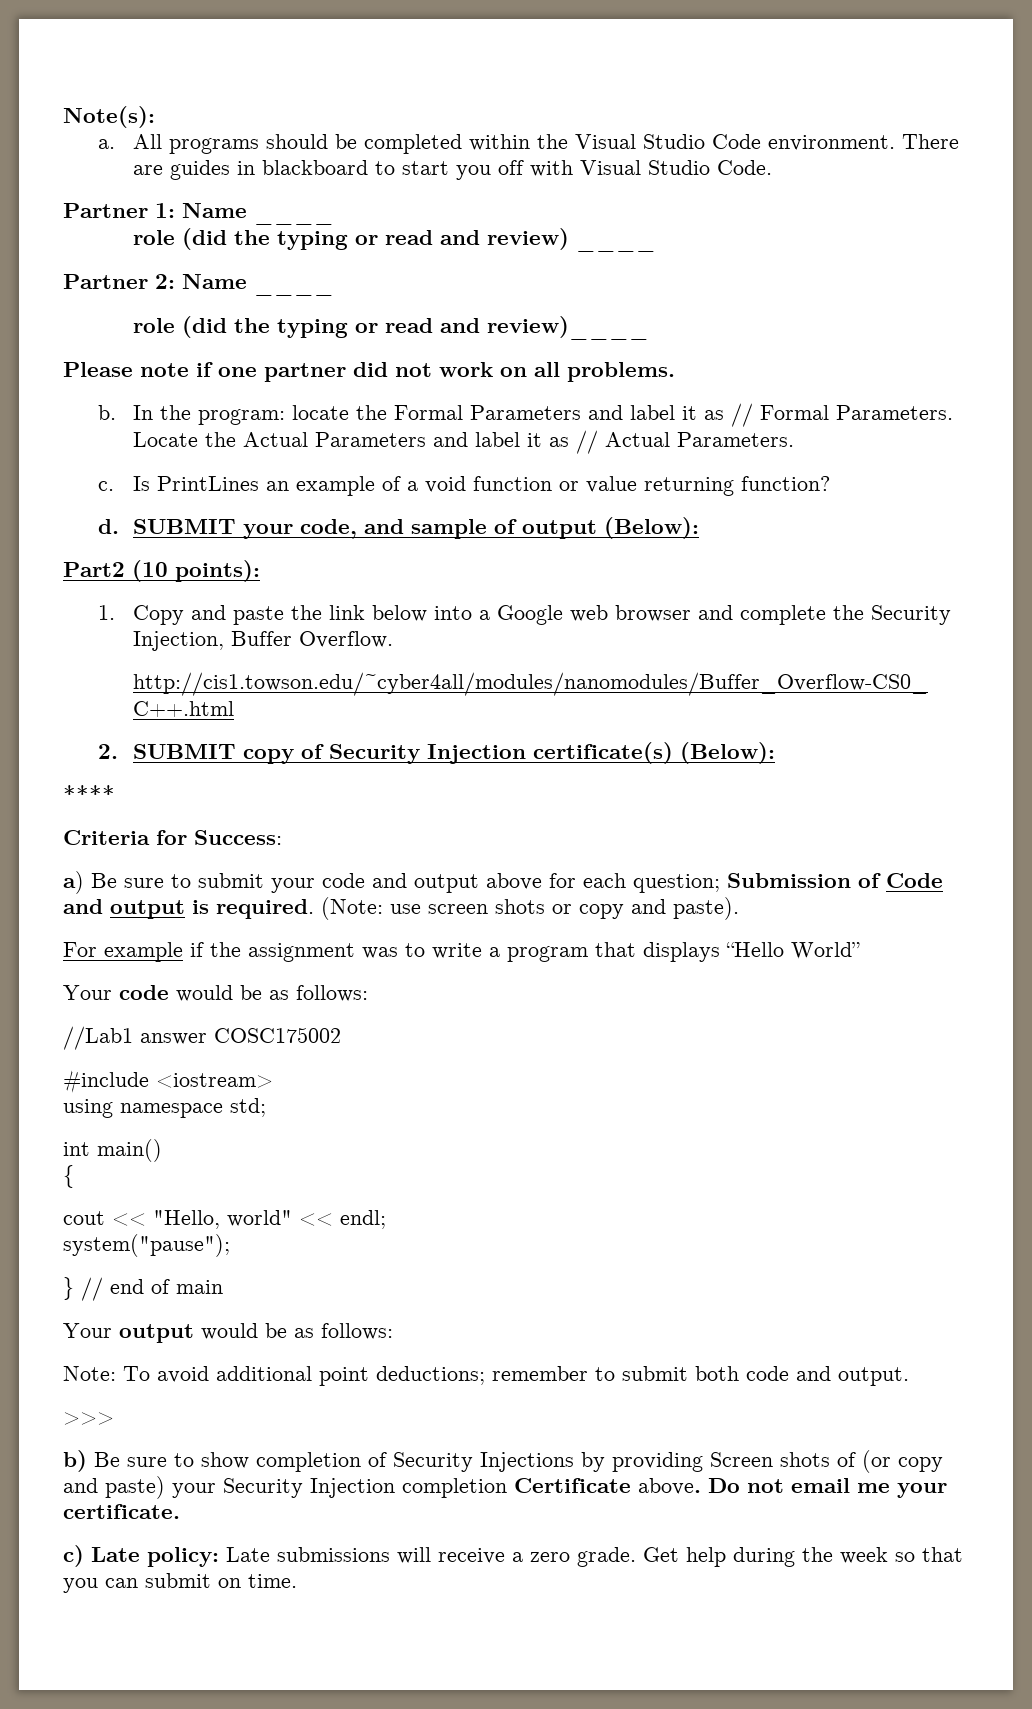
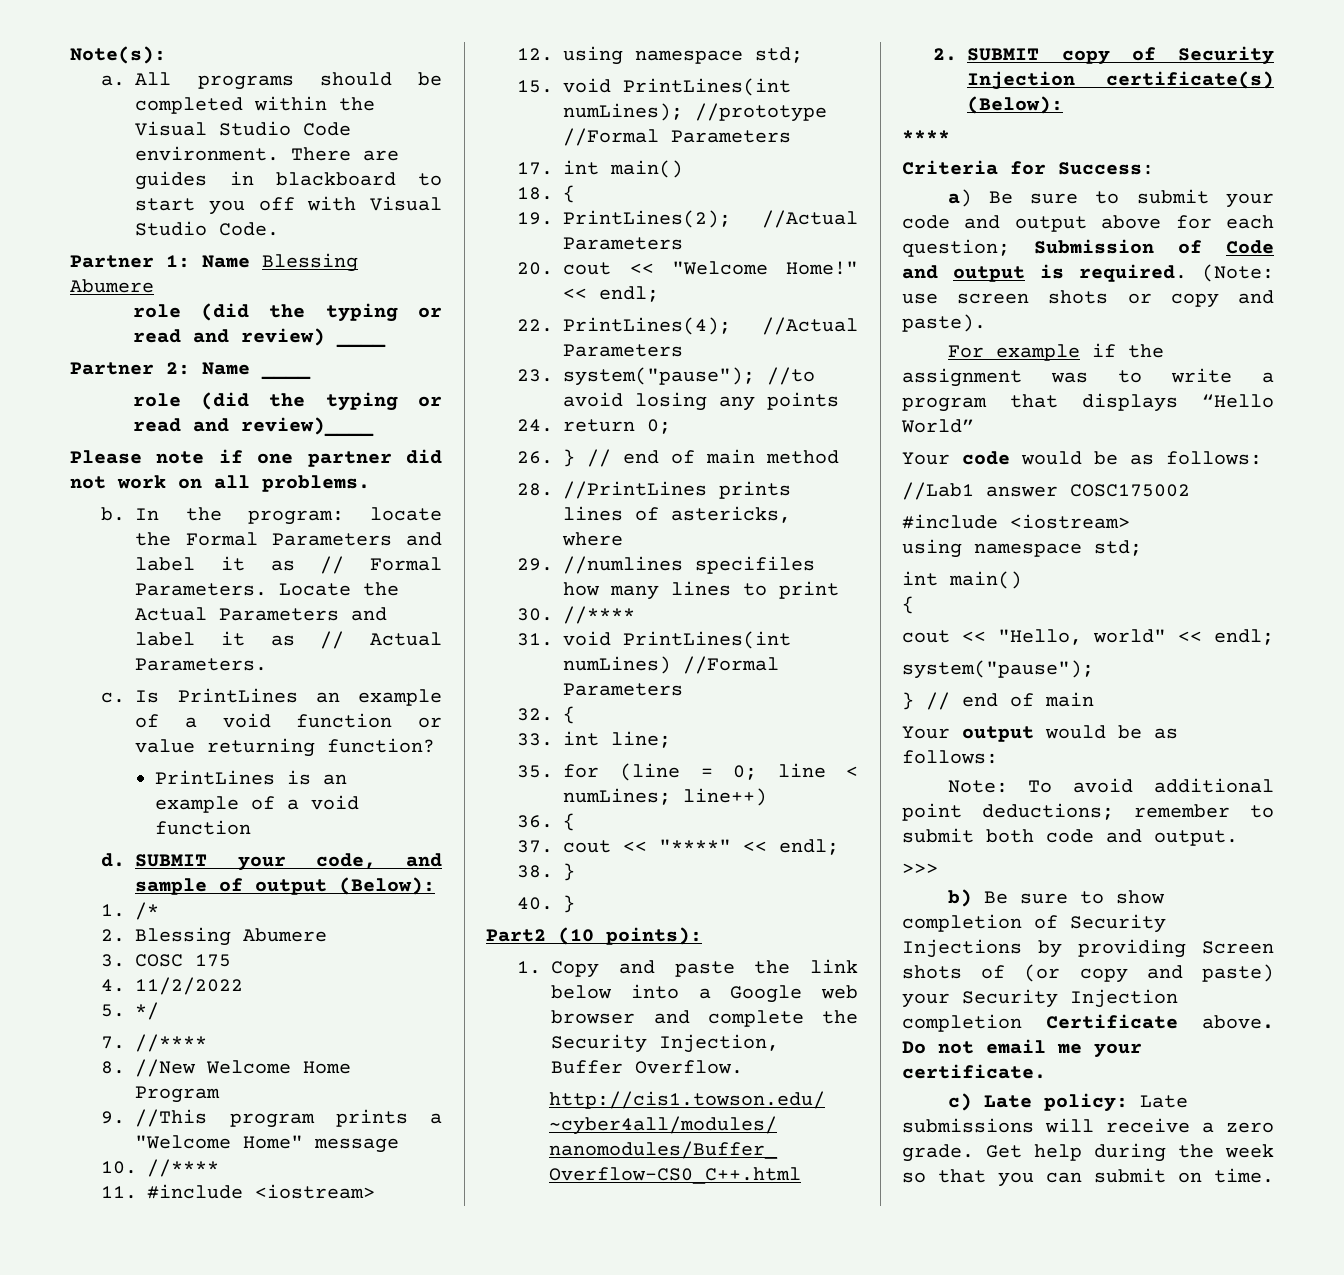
- Partner 1: Name ____
+ Partner 1: Name Blessing Abumere
+ PrintLines is an example of a void function
+ 1. /*
+ 2. Blessing Abumere
+ 3. COSC 175
+ 4. 11/2/2022
+ 5. */
+ 7. //****
+ 8. //New Welcome Home Program
+ 9. //This program prints a "Welcome Home" message
+ 10. //****
+ 11. #include <iostream>
+ 12. using namespace std;
+ 15. void PrintLines(int numLines); //prototype //Formal Parameters
+ 17. int main()
+ 18. {
+ 19. PrintLines(2); //Actual Parameters
+ 20. cout << "Welcome Home!" << endl;
+ 22. PrintLines(4); //Actual Parameters
+ 23. system("pause"); //to avoid losing any points
+ 24. return 0;
+ 26. } // end of main method
+ 28. //PrintLines prints lines of astericks, where
+ 29. //numlines specifiles how many lines to print
+ 30. //****
+ 31. void PrintLines(int numLines) //Formal Parameters
+ 32. {
+ 33. int line;
+ 35. for (line = 0; line < numLines; line++)
+ 36. {
+ 37. cout << "****" << endl;
+ 38. }
+ 40. }

